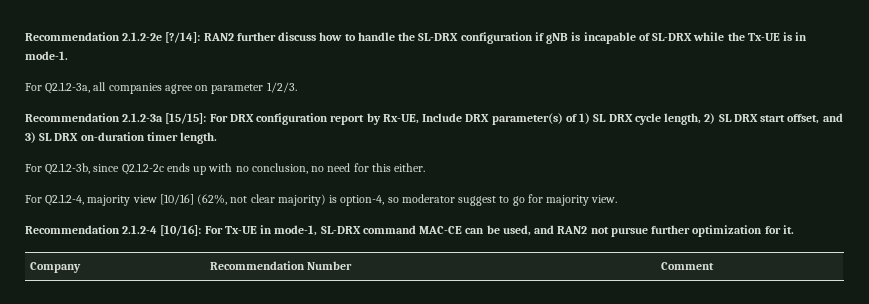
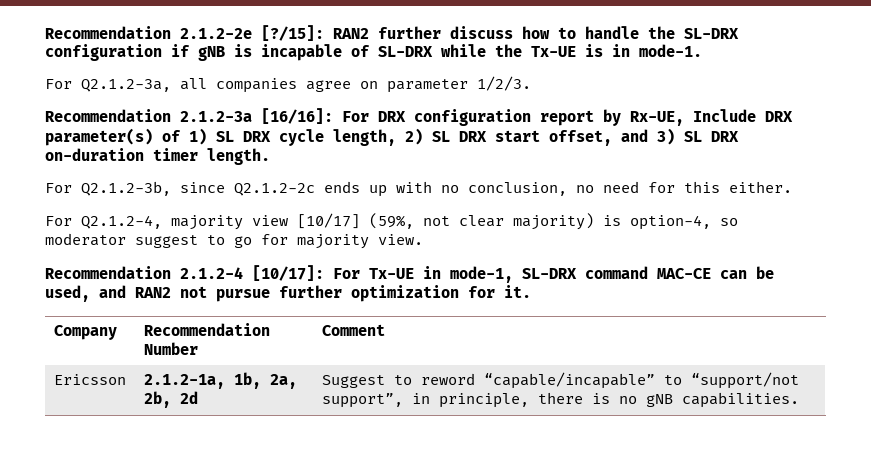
- Recommendation 2.1.2-2e [?/14]: RAN2 further discuss how to handle the SL-DRX configuration if gNB is incapable of SL-DRX while the Tx-UE is in mode-1.
+ Recommendation 2.1.2-2e [?/15]: RAN2 further discuss how to handle the SL-DRX configuration if gNB is incapable of SL-DRX while the Tx-UE is in mode-1.
- Recommendation 2.1.2-3a [15/15]: For DRX configuration report by Rx-UE, Include DRX parameter(s) of 1) SL DRX cycle length, 2) SL DRX start offset, and 3) SL DRX on-duration timer length.
+ Recommendation 2.1.2-3a [16/16]: For DRX configuration report by Rx-UE, Include DRX parameter(s) of 1) SL DRX cycle length, 2) SL DRX start offset, and 3) SL DRX on-duration timer length.
- For Q2.1.2-4, majority view [10/16] (62%, not clear majority) is option-4, so moderator suggest to go for majority view.
+ For Q2.1.2-4, majority view [10/17] (59%, not clear majority) is option-4, so moderator suggest to go for majority view.
- Recommendation 2.1.2-4 [10/16]: For Tx-UE in mode-1, SL-DRX command MAC-CE can be used, and RAN2 not pursue further optimization for it.
+ Recommendation 2.1.2-4 [10/17]: For Tx-UE in mode-1, SL-DRX command MAC-CE can be used, and RAN2 not pursue further optimization for it.
+ Ericsson | 2.1.2-1a, 1b, 2a, 2b, 2d | Suggest to reword “capable/incapable” to “support/not support”, in principle, there is no gNB capabilities.

